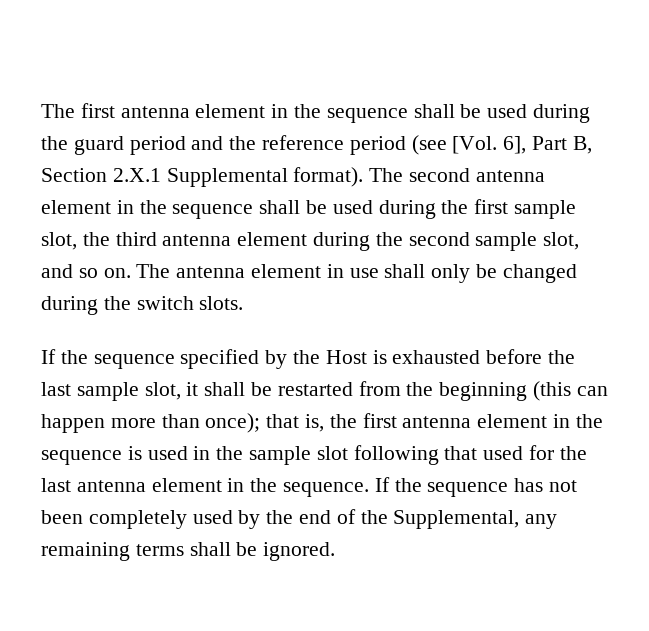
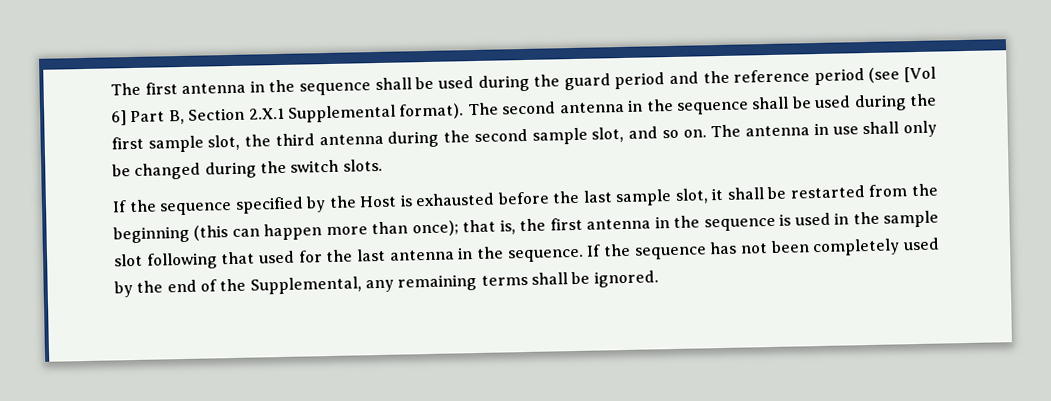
- The first antenna element in the sequence shall be used during the guard period and the reference period (see [Vol. 6], Part B, Section 2.X.1 Supplemental format).
+ The first antenna in the sequence shall be used during the guard period and the reference period (see [Vol 6] Part B, Section 2.X.1 Supplemental format).
- The second antenna element in the sequence shall be used during the first sample slot, the third antenna element during the second sample slot, and so on.
+ The second antenna in the sequence shall be used during the first sample slot, the third antenna during the second sample slot, and so on.
- The antenna element in use shall only be changed during the switch slots.
+ The antenna in use shall only be changed during the switch slots.
- If the sequence specified by the Host is exhausted before the last sample slot, it shall be restarted from the beginning (this can happen more than once); that is, the first antenna element in the sequence is used in the sample slot following that used for the last antenna element in the sequence.
+ If the sequence specified by the Host is exhausted before the last sample slot, it shall be restarted from the beginning (this can happen more than once); that is, the first antenna in the sequence is used in the sample slot following that used for the last antenna in the sequence.

